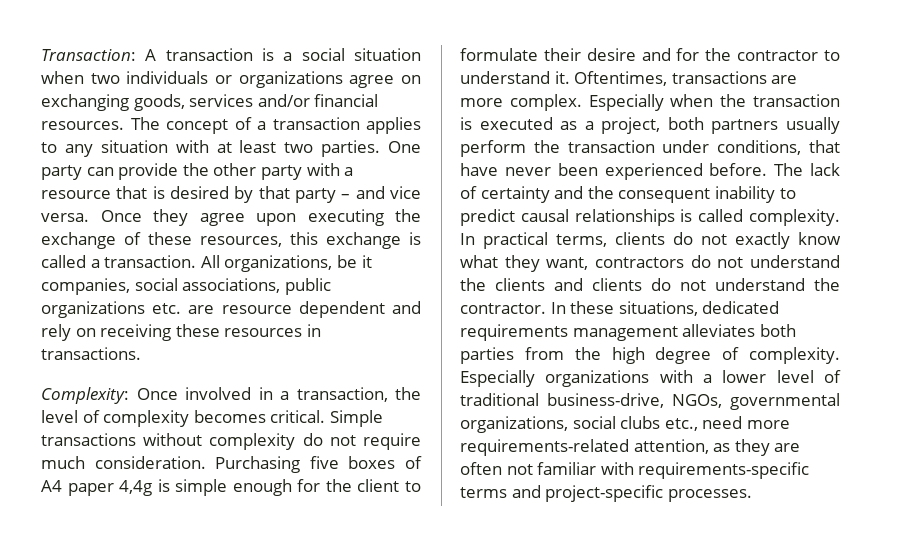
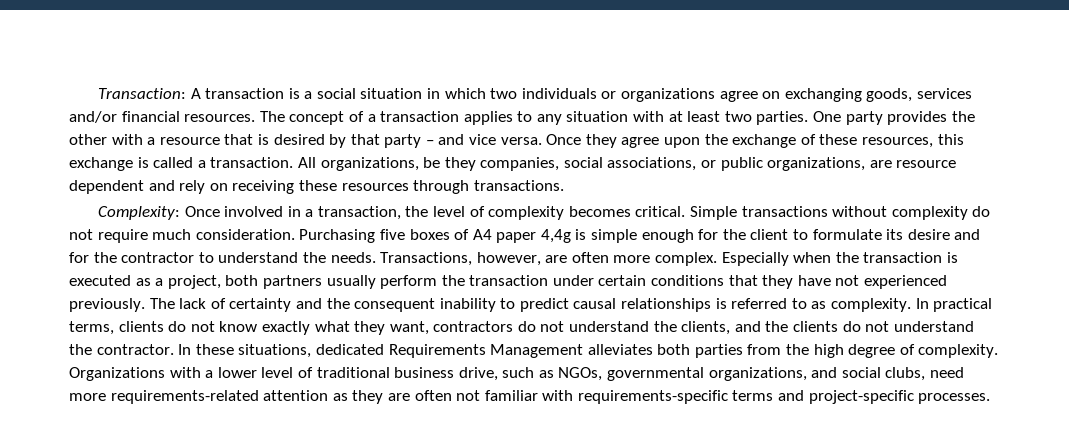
- Transaction: A transaction is a social situation when two individuals or organizations agree on exchanging goods, services and/or financial resources.
+ Transaction: A transaction is a social situation in which two individuals or organizations agree on exchanging goods, services and/or financial resources.
- One party can provide the other party with a resource that is desired by that party – and vice versa.
+ One party provides the other with a resource that is desired by that party – and vice versa.
- Once they agree upon executing the exchange of these resources, this exchange is called a transaction.
+ Once they agree upon the exchange of these resources, this exchange is called a transaction.
- All organizations, be it companies, social associations, public organizations etc. are resource dependent and rely on receiving these resources in transactions.
+ All organizations, be they companies, social associations, or public organizations, are resource dependent and rely on receiving these resources through transactions.
- Purchasing five boxes of A4 paper 4,4g is simple enough for the client to formulate their desire and for the contractor to understand it. Oftentimes, transactions are more complex.
+ Purchasing five boxes of A4 paper 4,4g is simple enough for the client to formulate its desire and for the contractor to understand the needs. Transactions, however, are often more complex.
- Especially when the transaction is executed as a project, both partners usually perform the transaction under conditions, that have never been experienced before.
+ Especially when the transaction is executed as a project, both partners usually perform the transaction under certain conditions that they have not experienced previously.
- The lack of certainty and the consequent inability to predict causal relationships is called complexity.
+ The lack of certainty and the consequent inability to predict causal relationships is referred to as complexity.
- In practical terms, clients do not exactly know what they want, contractors do not understand the clients and clients do not understand the contractor.
+ In practical terms, clients do not know exactly what they want, contractors do not understand the clients, and the clients do not understand the contractor.
- In these situations, dedicated requirements management alleviates both parties from the high degree of complexity.
+ In these situations, dedicated Requirements Management alleviates both parties from the high degree of complexity.
- Especially organizations with a lower level of traditional business-drive, NGOs, governmental organizations, social clubs etc., need more requirements-related attention, as they are often not familiar with requirements-specific terms and project-specific processes.
+ Organizations with a lower level of traditional business drive, such as NGOs, governmental organizations, and social clubs, need more requirements-related attention as they are often not familiar with requirements-specific terms and project-specific processes.

